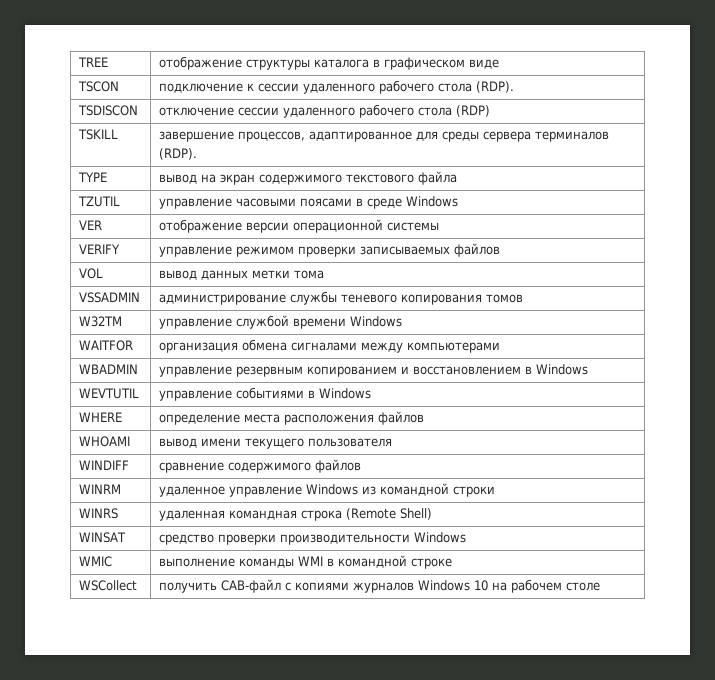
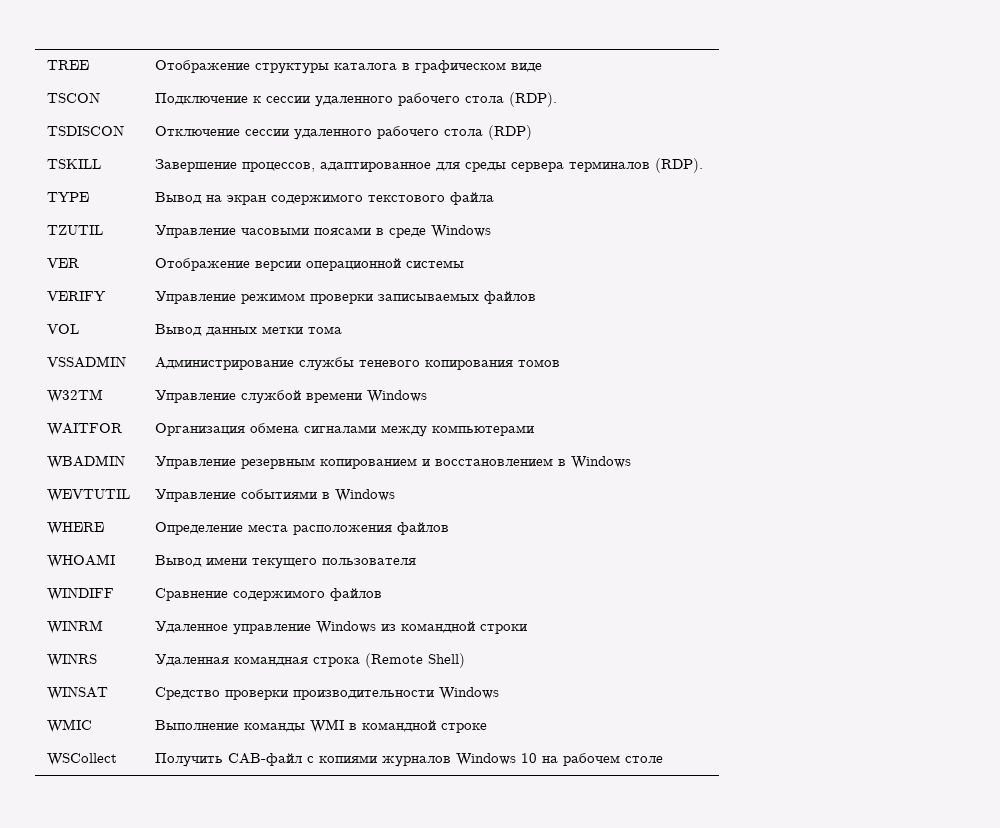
- TREE | отображение структуры каталога в графическом виде
+ TREE | Отображение структуры каталога в графическом виде
- TSCON | подключение к сессии удаленного рабочего стола (RDP).
+ TSCON | Подключение к сессии удаленного рабочего стола (RDP).
- TSDISCON | отключение сессии удаленного рабочего стола (RDP)
+ TSDISCON | Отключение сессии удаленного рабочего стола (RDP)
- TSKILL | завершение процессов, адаптированное для среды сервера терминалов (RDP).
+ TSKILL | Завершение процессов, адаптированное для среды сервера терминалов (RDP).
- TYPE | вывод на экран содержимого текстового файла
+ TYPE | Вывод на экран содержимого текстового файла
- TZUTIL | управление часовыми поясами в среде Windows
+ TZUTIL | Управление часовыми поясами в среде Windows
- VER | отображение версии операционной системы
+ VER | Отображение версии операционной системы
- VERIFY | управление режимом проверки записываемых файлов
+ VERIFY | Управление режимом проверки записываемых файлов
- VOL | вывод данных метки тома
+ VOL | Вывод данных метки тома
- VSSADMIN | администрирование службы теневого копирования томов
+ VSSADMIN | Администрирование службы теневого копирования томов
- W32TM | управление службой времени Windows
+ W32TM | Управление службой времени Windows
- WAITFOR | организация обмена сигналами между компьютерами
+ WAITFOR | Организация обмена сигналами между компьютерами
- WBADMIN | управление резервным копированием и восстановлением в Windows
+ WBADMIN | Управление резервным копированием и восстановлением в Windows
- WEVTUTIL | управление событиями в Windows
+ WEVTUTIL | Управление событиями в Windows
- WHERE | определение места расположения файлов
+ WHERE | Определение места расположения файлов
- WHOAMI | вывод имени текущего пользователя
+ WHOAMI | Вывод имени текущего пользователя
- WINDIFF | сравнение содержимого файлов
+ WINDIFF | Сравнение содержимого файлов
- WINRM | удаленное управление Windows из командной строки
+ WINRM | Удаленное управление Windows из командной строки
- WINRS | удаленная командная строка (Remote Shell)
+ WINRS | Удаленная командная строка (Remote Shell)
- WINSAT | средство проверки производительности Windows
+ WINSAT | Средство проверки производительности Windows
- WMIC | выполнение команды WMI в командной строке
+ WMIC | Выполнение команды WMI в командной строке
- WSCollect | получить CAB-файл с копиями журналов Windows 10 на рабочем столе
+ WSCollect | Получить CAB-файл с копиями журналов Windows 10 на рабочем столе

